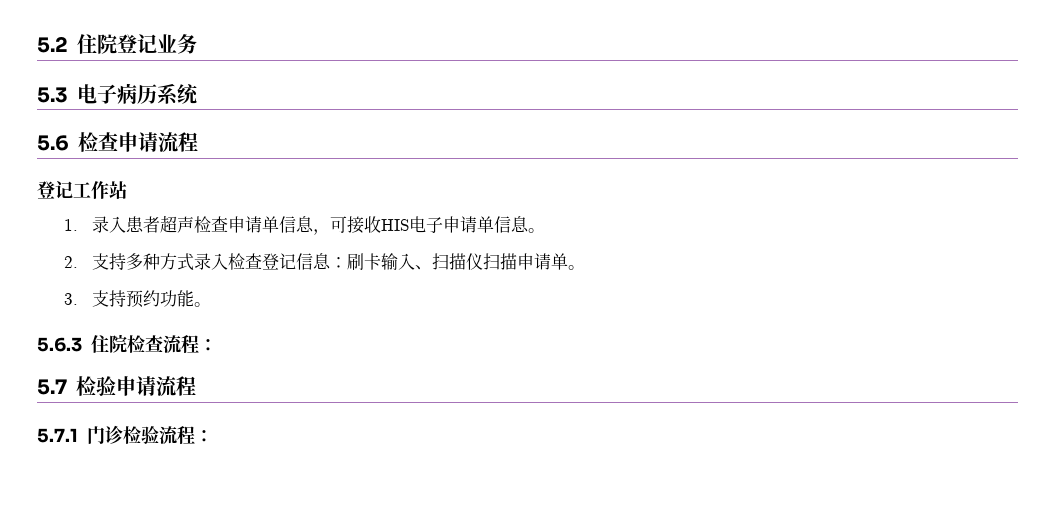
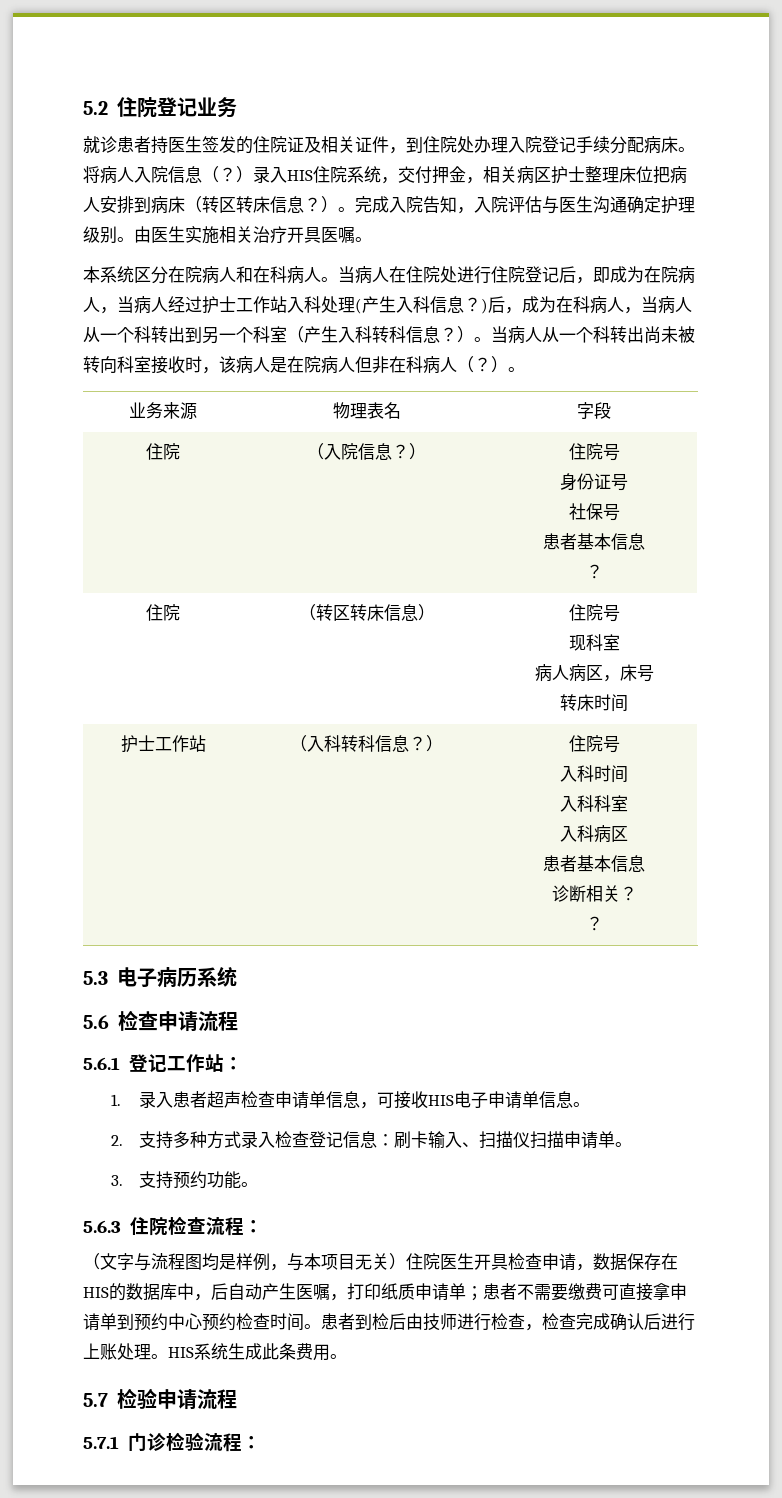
+ 就诊患者持医生签发的住院证及相关证件，到住院处办理入院登记手续分配病床。将病人入院信息（？）录入HIS住院系统，交付押金，相关病区护士整理床位把病人安排到病床（转区转床信息？）。完成入院告知，入院评估与医生沟通确定护理级别。由医生实施相关治疗开具医嘱。
+ 本系统区分在院病人和在科病人。当病人在住院处进行住院登记后，即成为在院病人，当病人经过护士工作站入科处理(产生入科信息？)后，成为在科病人，当病人从一个科转出到另一个科室（产生入科转科信息？）。当病人从一个科转出尚未被转向科室接收时，该病人是在院病人但非在科病人（？）。
+ 业务来源 | 物理表名 | 字段
+ 住院 | （入院信息？） | 住院号
+ 身份证号
+ 社保号
+ 患者基本信息
+ ？
+ 住院 | （转区转床信息） | 住院号
+ 现科室
+ 病人病区，床号
+ 转床时间
+ 护士工作站 | （入科转科信息？） | 住院号
+ 入科时间
+ 入科科室
+ 入科病区
+ 患者基本信息
+ 诊断相关？
+ ？
- 登记工作站
+ 5.6.1登记工作站：
+ （文字与流程图均是样例，与本项目无关）住院医生开具检查申请，数据保存在HIS的数据库中，后自动产生医嘱，打印纸质申请单；患者不需要缴费可直接拿申请单到预约中心预约检查时间。患者到检后由技师进行检查，检查完成确认后进行上账处理。HIS系统生成此条费用。

